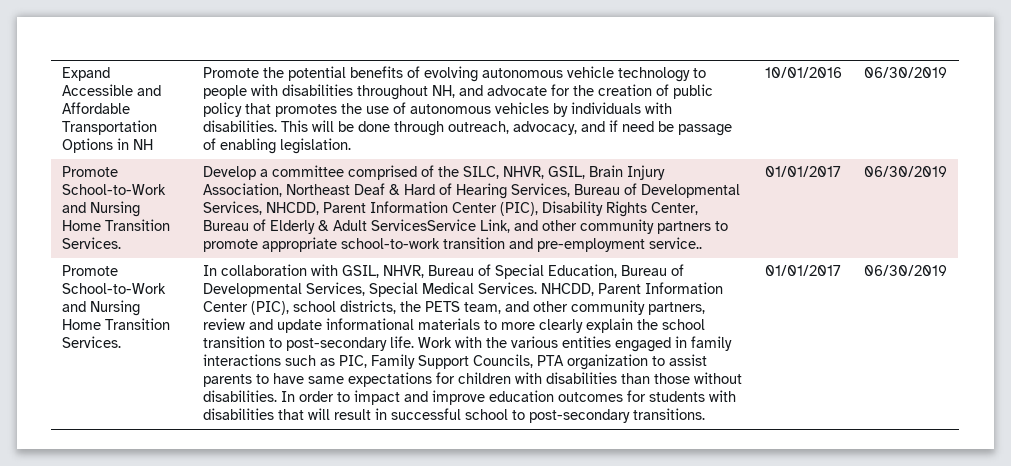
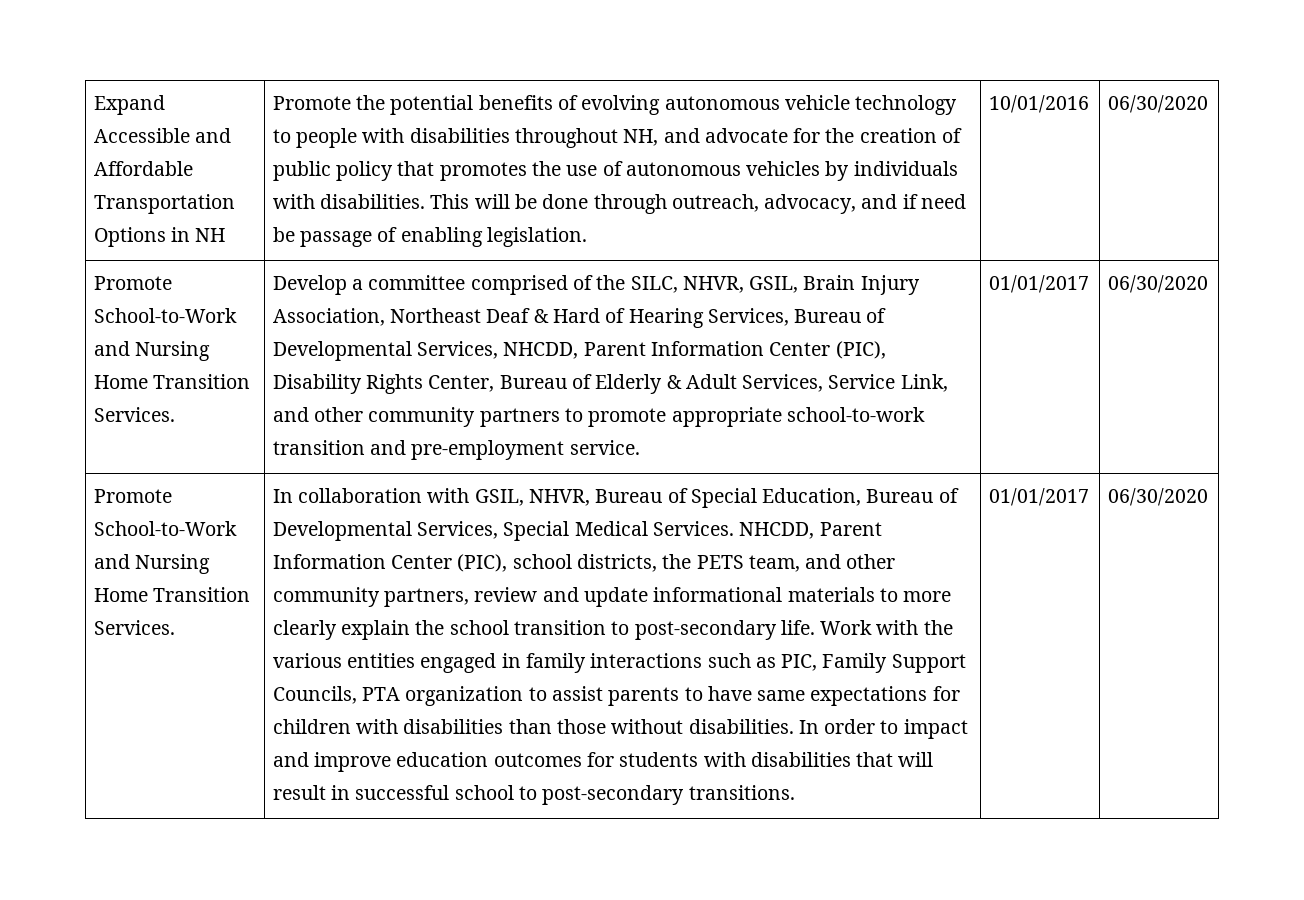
- 10/01/2016 | 06/30/2019
+ 10/01/2016 | 06/30/2020
- Develop a committee comprised of the SILC, NHVR, GSIL, Brain Injury Association, Northeast Deaf & Hard of Hearing Services, Bureau of Developmental Services, NHCDD, Parent Information Center (PIC), Disability Rights Center, Bureau of Elderly & Adult ServicesService Link, and other community partners to promote appropriate school-to-work transition and pre-employment service.. | 01/01/2017 | 06/30/2019
+ Develop a committee comprised of the SILC, NHVR, GSIL, Brain Injury Association, Northeast Deaf & Hard of Hearing Services, Bureau of Developmental Services, NHCDD, Parent Information Center (PIC), Disability Rights Center, Bureau of Elderly & Adult Services, Service Link, and other community partners to promote appropriate school-to-work transition and pre-employment service. | 01/01/2017 | 06/30/2020
- In order to impact and improve education outcomes for students with disabilities that will result in successful school to post-secondary transitions. | 01/01/2017 | 06/30/2019
+ In order to impact and improve education outcomes for students with disabilities that will result in successful school to post-secondary transitions. | 01/01/2017 | 06/30/2020

